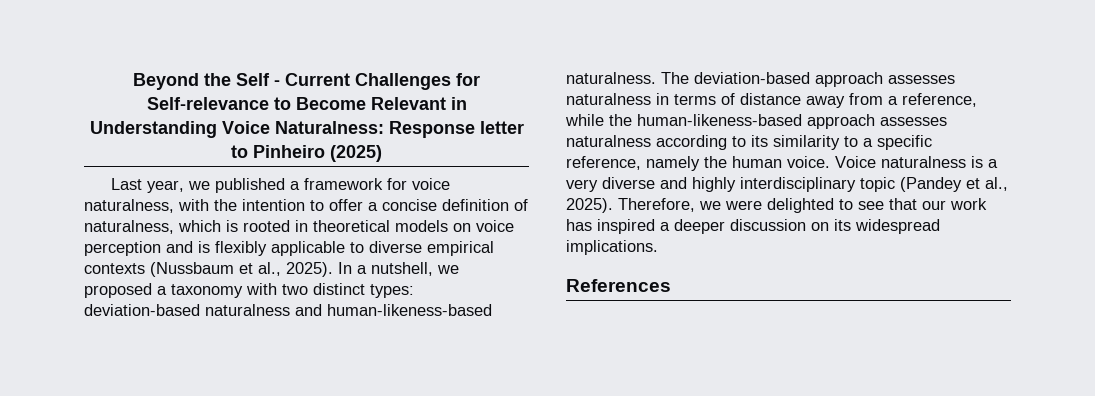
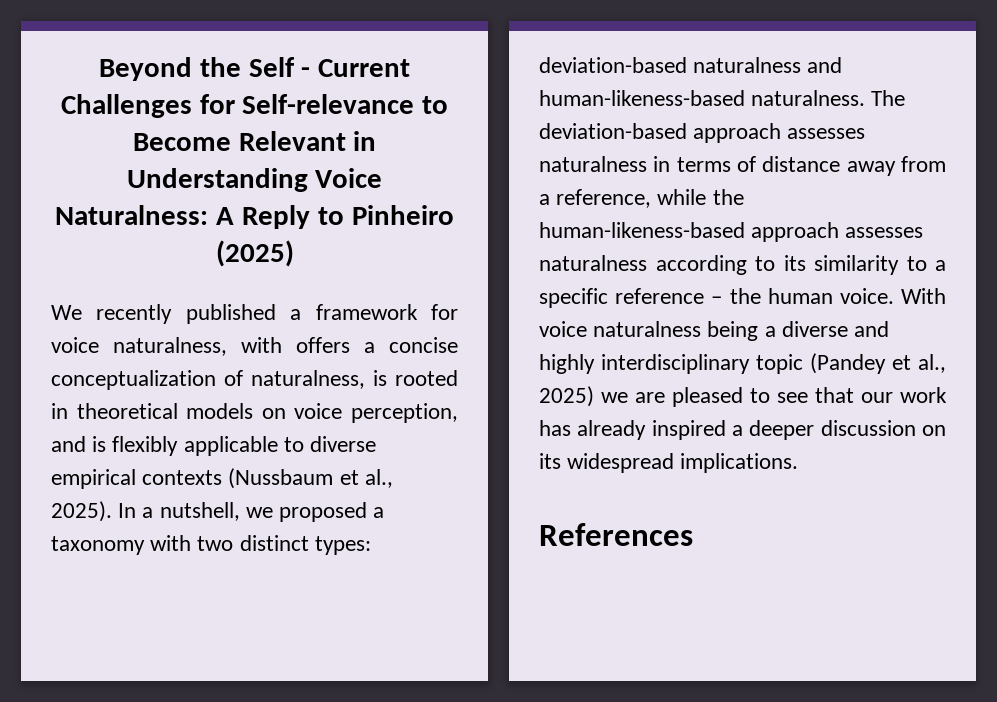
- Beyond the Self - Current Challenges for Self-relevance to Become Relevant in Understanding Voice Naturalness: Response letter to Pinheiro (2025)
+ Beyond the Self - Current Challenges for Self-relevance to Become Relevant in Understanding Voice Naturalness: A Reply to Pinheiro (2025)
- Last year, we published a framework for voice naturalness, with the intention to offer a concise definition of naturalness, which is rooted in theoretical models on voice perception and is flexibly applicable to diverse empirical contexts (Nussbaum et al., 2025).
+ We recently published a framework for voice naturalness, with offers a concise conceptualization of naturalness, is rooted in theoretical models on voice perception, and is flexibly applicable to diverse empirical contexts (Nussbaum et al., 2025).
- The deviation-based approach assesses naturalness in terms of distance away from a reference, while the human-likeness-based approach assesses naturalness according to its similarity to a specific reference, namely the human voice.
+ The deviation-based approach assesses naturalness in terms of distance away from a reference, while the human-likeness-based approach assesses naturalness according to its similarity to a specific reference – the human voice.
- Voice naturalness is a very diverse and highly interdisciplinary topic (Pandey et al., 2025). Therefore, we were delighted to see that our work has inspired a deeper discussion on its widespread implications.
+ With voice naturalness being a diverse and highly interdisciplinary topic (Pandey et al., 2025) we are pleased to see that our work has already inspired a deeper discussion on its widespread implications.

